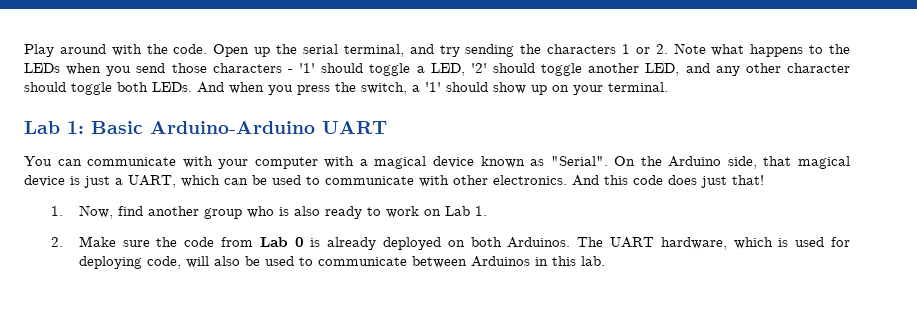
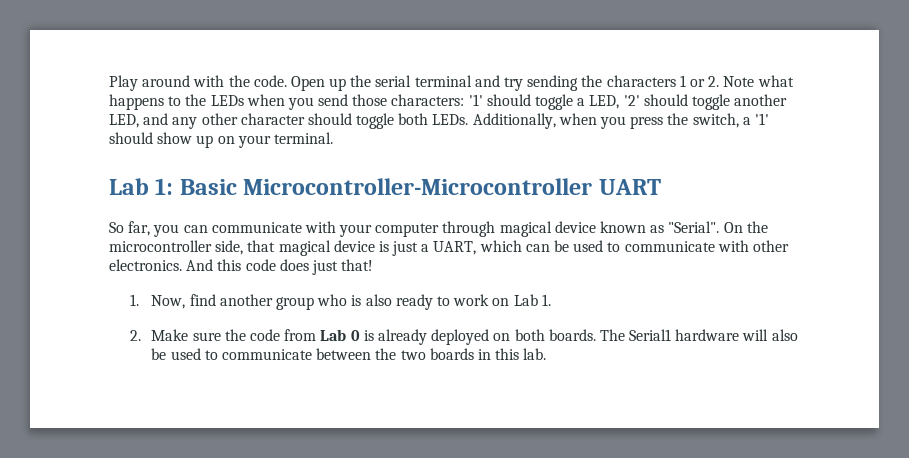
- Open up the serial terminal, and try sending the characters 1 or 2. Note what happens to the LEDs when you send those characters - '1' should toggle a LED, '2' should toggle another LED, and any other character should toggle both LEDs.
+ Open up the serial terminal and try sending the characters 1 or 2. Note what happens to the LEDs when you send those characters: '1' should toggle a LED, '2' should toggle another LED, and any other character should toggle both LEDs.
- And when you press the switch, a '1' should show up on your terminal.
+ Additionally, when you press the switch, a '1' should show up on your terminal.
- Lab 1: Basic Arduino-Arduino UART
+ Lab 1: Basic Microcontroller-Microcontroller UART
- You can communicate with your computer with a magical device known as "Serial".
+ So far, you can communicate with your computer through magical device known as "Serial".
- On the Arduino side, that magical device is just a UART, which can be used to communicate with other electronics.
+ On the microcontroller side, that magical device is just a UART, which can be used to communicate with other electronics.
- 2. Make sure the code from Lab 0 is already deployed on both Arduinos. The UART hardware, which is used for deploying code, will also be used to communicate between Arduinos in this lab.
+ 2. Make sure the code from Lab 0 is already deployed on both boards. The Serial1 hardware will also be used to communicate between the two boards in this lab.

